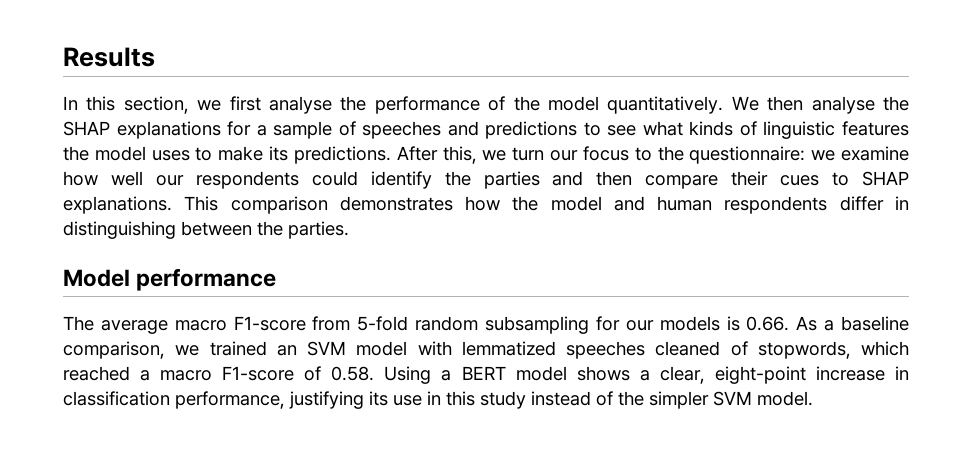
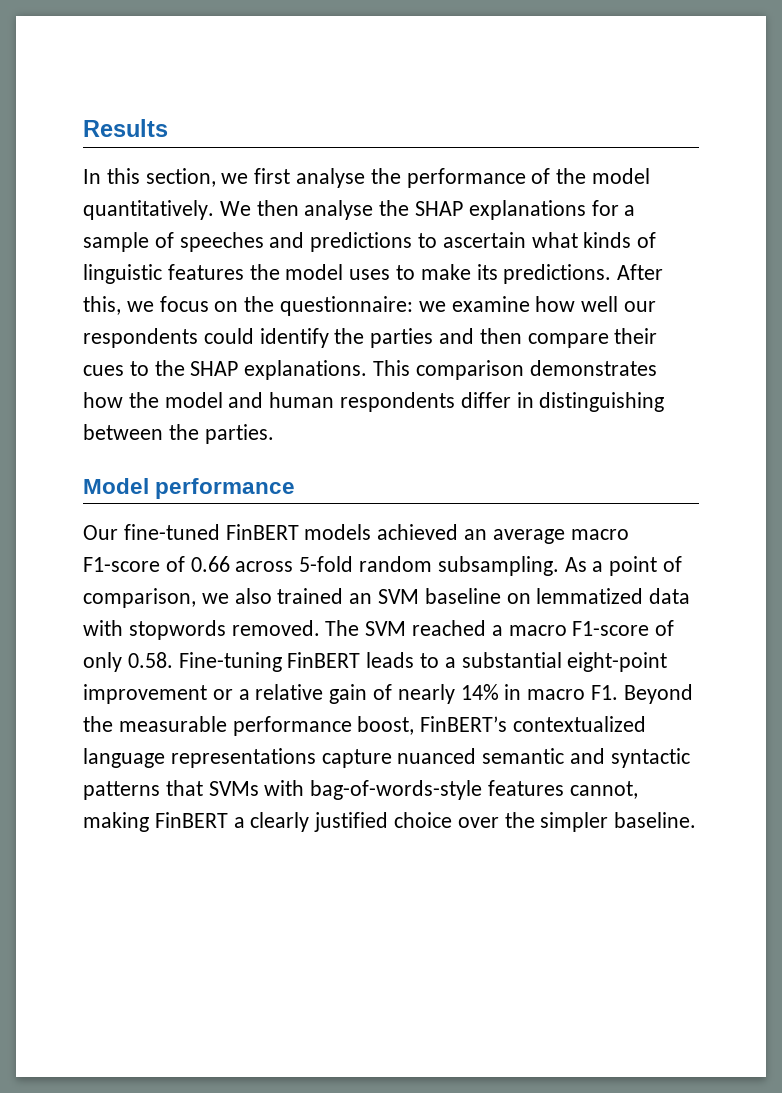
- We then analyse the SHAP explanations for a sample of speeches and predictions to see what kinds of linguistic features the model uses to make its predictions.
+ We then analyse the SHAP explanations for a sample of speeches and predictions to ascertain what kinds of linguistic features the model uses to make its predictions.
- After this, we turn our focus to the questionnaire: we examine how well our respondents could identify the parties and then compare their cues to SHAP explanations.
+ After this, we focus on the questionnaire: we examine how well our respondents could identify the parties and then compare their cues to the SHAP explanations.
- The average macro F1-score from 5-fold random subsampling for our models is 0.66. As a baseline comparison, we trained an SVM model with lemmatized speeches cleaned of stopwords, which reached a macro F1-score of 0.58. Using a BERT model shows a clear, eight-point increase in classification performance, justifying its use in this study instead of the simpler SVM model.
+ Our fine-tuned FinBERT models achieved an average macro F1-score of 0.66 across 5-fold random subsampling. As a point of comparison, we also trained an SVM baseline on lemmatized data with stopwords removed. The SVM reached a macro F1-score of only 0.58. Fine-tuning FinBERT leads to a substantial eight-point improvement or a relative gain of nearly 14% in macro F1. Beyond the measurable performance boost, FinBERT’s contextualized language representations capture nuanced semantic and syntactic patterns that SVMs with bag-of-words-style features cannot, making FinBERT a clearly justified choice over the simpler baseline.

